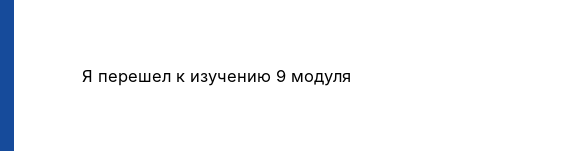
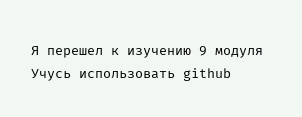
+ Учусь использовать github

